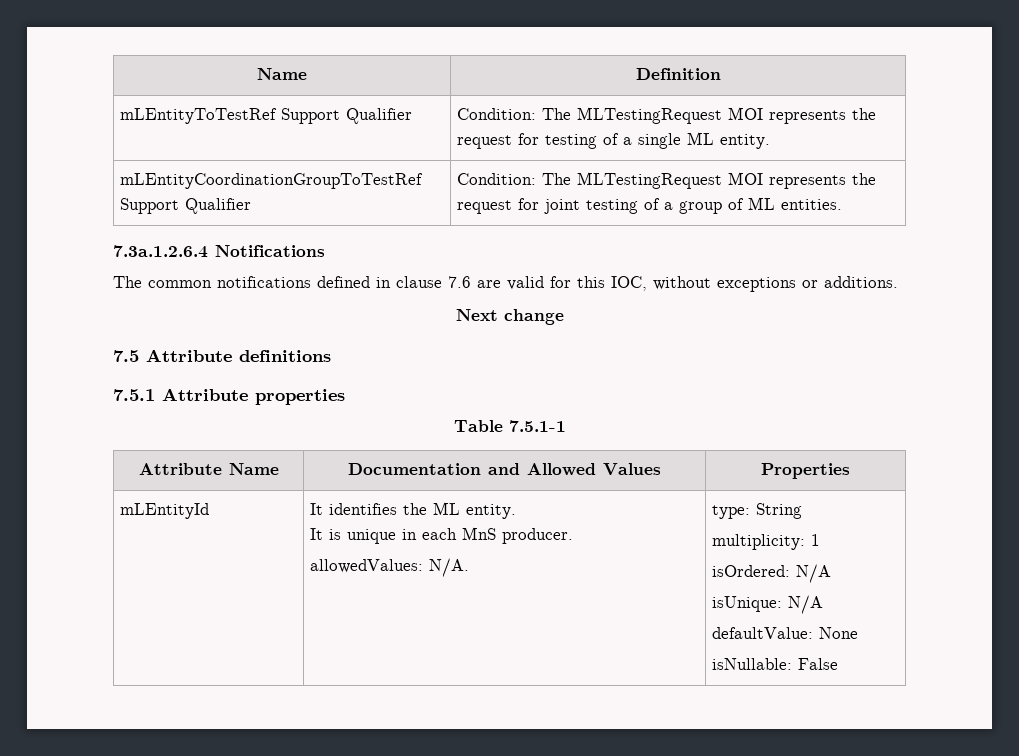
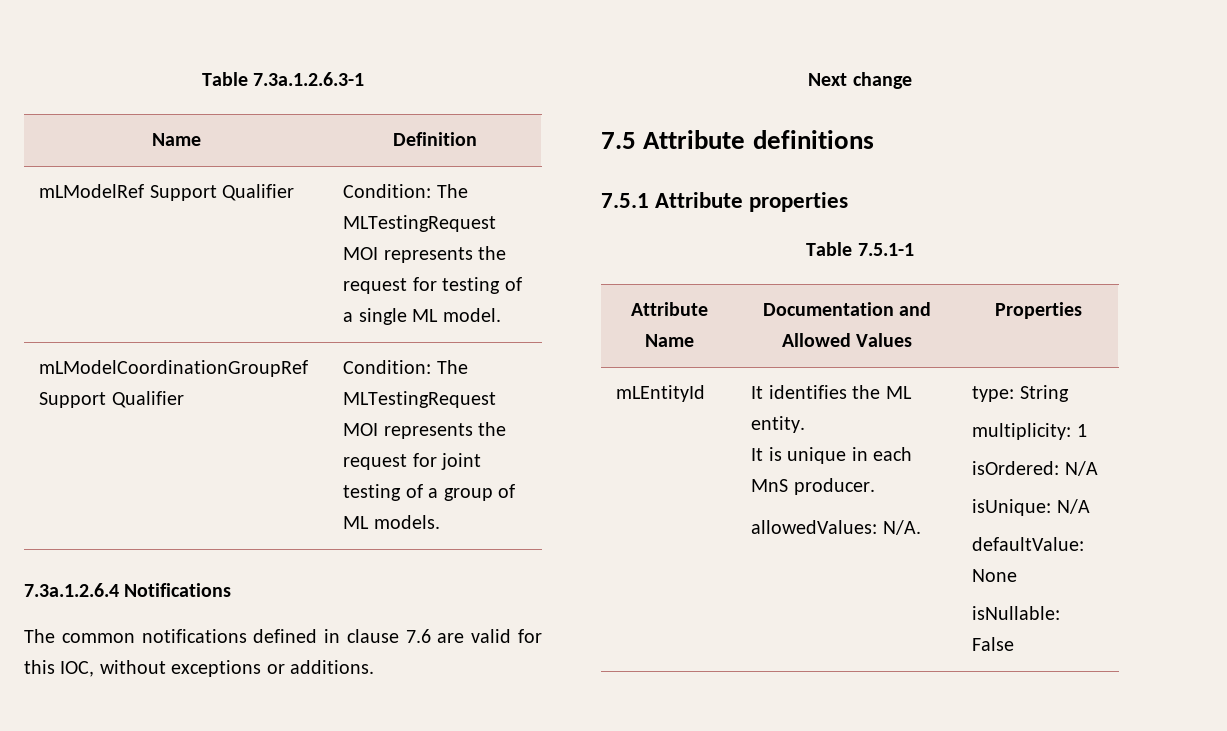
+ Table 7.3a.1.2.6.3-1
- mLEntityToTestRef Support Qualifier | Condition: The MLTestingRequest MOI represents the request for testing of a single ML entity.
- mLEntityCoordinationGroupToTestRef Support Qualifier | Condition: The MLTestingRequest MOI represents the request for joint testing of a group of ML entities.
+ mLModelRef Support Qualifier | Condition: The MLTestingRequest MOI represents the request for testing of a single ML model.
+ mLModelCoordinationGroupRef Support Qualifier | Condition: The MLTestingRequest MOI represents the request for joint testing of a group of ML models.

